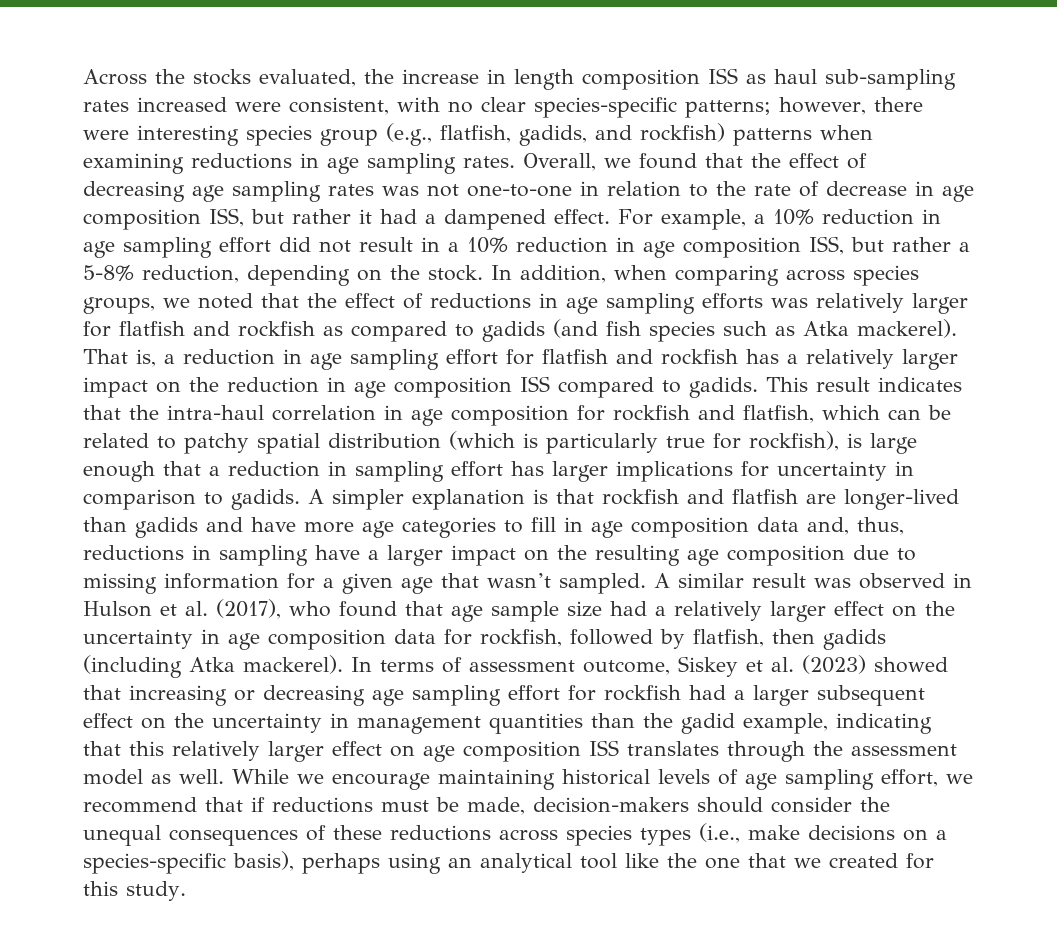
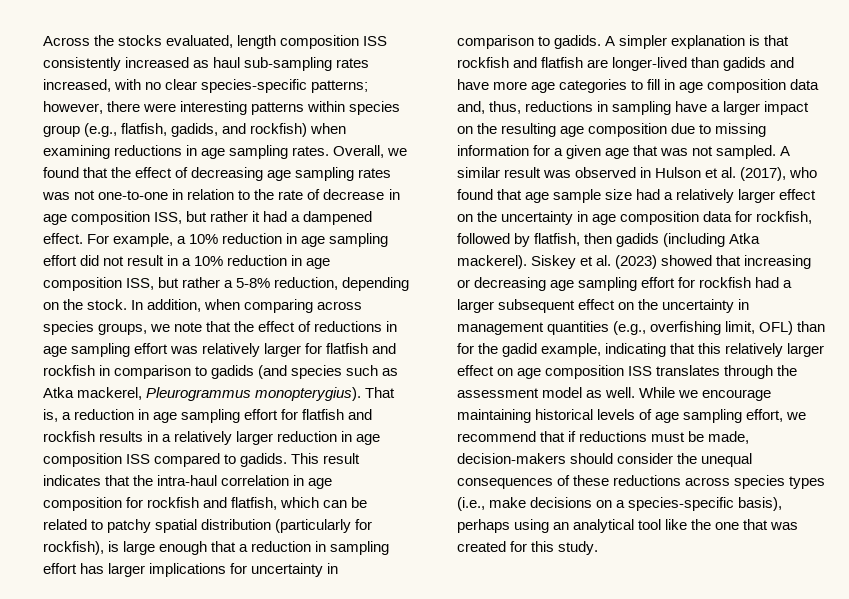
- Across the stocks evaluated, the increase in length composition ISS as haul sub-sampling rates increased were consistent, with no clear species-specific patterns; however, there were interesting species group (e.g., flatfish, gadids, and rockfish) patterns when examining reductions in age sampling rates.
+ Across the stocks evaluated, length composition ISS consistently increased as haul sub-sampling rates increased, with no clear species-specific patterns; however, there were interesting patterns within species group (e.g., flatfish, gadids, and rockfish) when examining reductions in age sampling rates.
- In addition, when comparing across species groups, we noted that the effect of reductions in age sampling efforts was relatively larger for flatfish and rockfish as compared to gadids (and fish species such as Atka mackerel).
+ In addition, when comparing across species groups, we note that the effect of reductions in age sampling effort was relatively larger for flatfish and rockfish in comparison to gadids (and species such as Atka mackerel, Pleurogrammus monopterygius).
- That is, a reduction in age sampling effort for flatfish and rockfish has a relatively larger impact on the reduction in age composition ISS compared to gadids.
+ That is, a reduction in age sampling effort for flatfish and rockfish results in a relatively larger reduction in age composition ISS compared to gadids.
- This result indicates that the intra-haul correlation in age composition for rockfish and flatfish, which can be related to patchy spatial distribution (which is particularly true for rockfish), is large enough that a reduction in sampling effort has larger implications for uncertainty in comparison to gadids.
+ This result indicates that the intra-haul correlation in age composition for rockfish and flatfish, which can be related to patchy spatial distribution (particularly for rockfish), is large enough that a reduction in sampling effort has larger implications for uncertainty in comparison to gadids.
- A simpler explanation is that rockfish and flatfish are longer-lived than gadids and have more age categories to fill in age composition data and, thus, reductions in sampling have a larger impact on the resulting age composition due to missing information for a given age that wasn’t sampled.
+ A simpler explanation is that rockfish and flatfish are longer-lived than gadids and have more age categories to fill in age composition data and, thus, reductions in sampling have a larger impact on the resulting age composition due to missing information for a given age that was not sampled.
- In terms of assessment outcome, Siskey et al. (2023) showed that increasing or decreasing age sampling effort for rockfish had a larger subsequent effect on the uncertainty in management quantities than the gadid example, indicating that this relatively larger effect on age composition ISS translates through the assessment model as well.
+ Siskey et al. (2023) showed that increasing or decreasing age sampling effort for rockfish had a larger subsequent effect on the uncertainty in management quantities (e.g., overfishing limit, OFL) than for the gadid example, indicating that this relatively larger effect on age composition ISS translates through the assessment model as well.
- While we encourage maintaining historical levels of age sampling effort, we recommend that if reductions must be made, decision-makers should consider the unequal consequences of these reductions across species types (i.e., make decisions on a species-specific basis), perhaps using an analytical tool like the one that we created for this study.
+ While we encourage maintaining historical levels of age sampling effort, we recommend that if reductions must be made, decision-makers should consider the unequal consequences of these reductions across species types (i.e., make decisions on a species-specific basis), perhaps using an analytical tool like the one that was created for this study.

